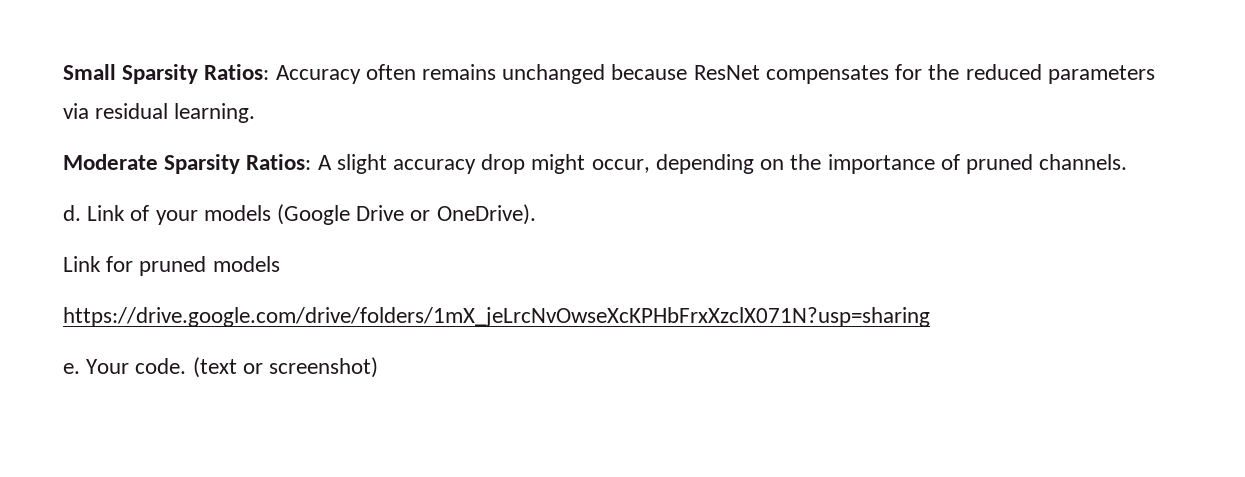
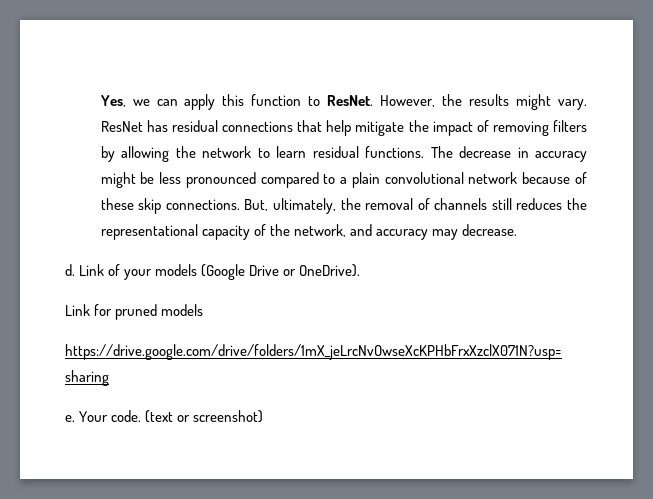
- Small Sparsity Ratios: Accuracy often remains unchanged because ResNet compensates for the reduced parameters via residual learning.
- Moderate Sparsity Ratios: A slight accuracy drop might occur, depending on the importance of pruned channels.
+ Yes, we can apply this function to ResNet. However, the results might vary. ResNet has residual connections that help mitigate the impact of removing filters by allowing the network to learn residual functions. The decrease in accuracy might be less pronounced compared to a plain convolutional network because of these skip connections. But, ultimately, the removal of channels still reduces the representational capacity of the network, and accuracy may decrease.

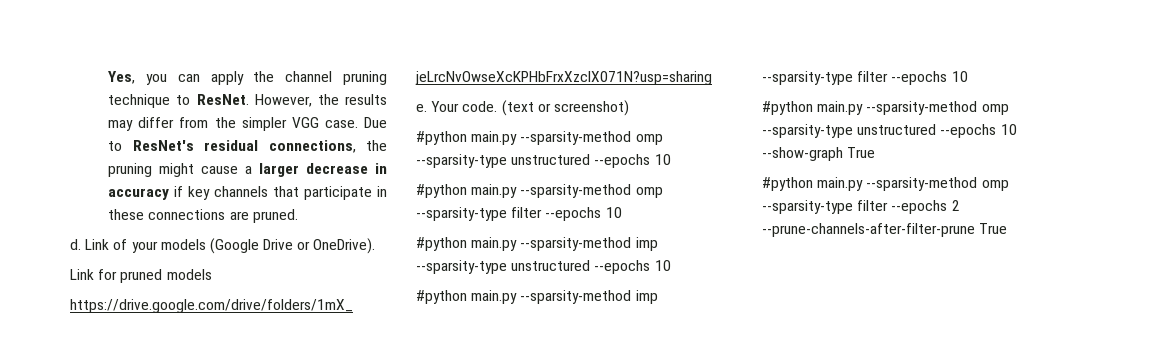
- Yes, we can apply this function to ResNet.
+ Yes, you can apply the channel pruning technique to ResNet.
- However, the results might vary. ResNet has residual connections that help mitigate the impact of removing filters by allowing the network to learn residual functions. The decrease in accuracy might be less pronounced compared to a plain convolutional network because of these skip connections. But, ultimately, the removal of channels still reduces the representational capacity of the network, and accuracy may decrease.
+ However, the results may differ from the simpler VGG case. Due to ResNet's residual connections, the pruning might cause a larger decrease in accuracy if key channels that participate in these connections are pruned.
  (text or screenshot)
+ #python main.py --sparsity-method omp --sparsity-type unstructured --epochs 10
+ #python main.py --sparsity-method omp --sparsity-type filter --epochs 10
+ #python main.py --sparsity-method imp --sparsity-type unstructured --epochs 10
+ #python main.py --sparsity-method imp --sparsity-type filter --epochs 10
+ #python main.py --sparsity-method omp --sparsity-type unstructured --epochs 10 --show-graph True
+ #python main.py --sparsity-method omp --sparsity-type filter --epochs 2 --prune-channels-after-filter-prune True

